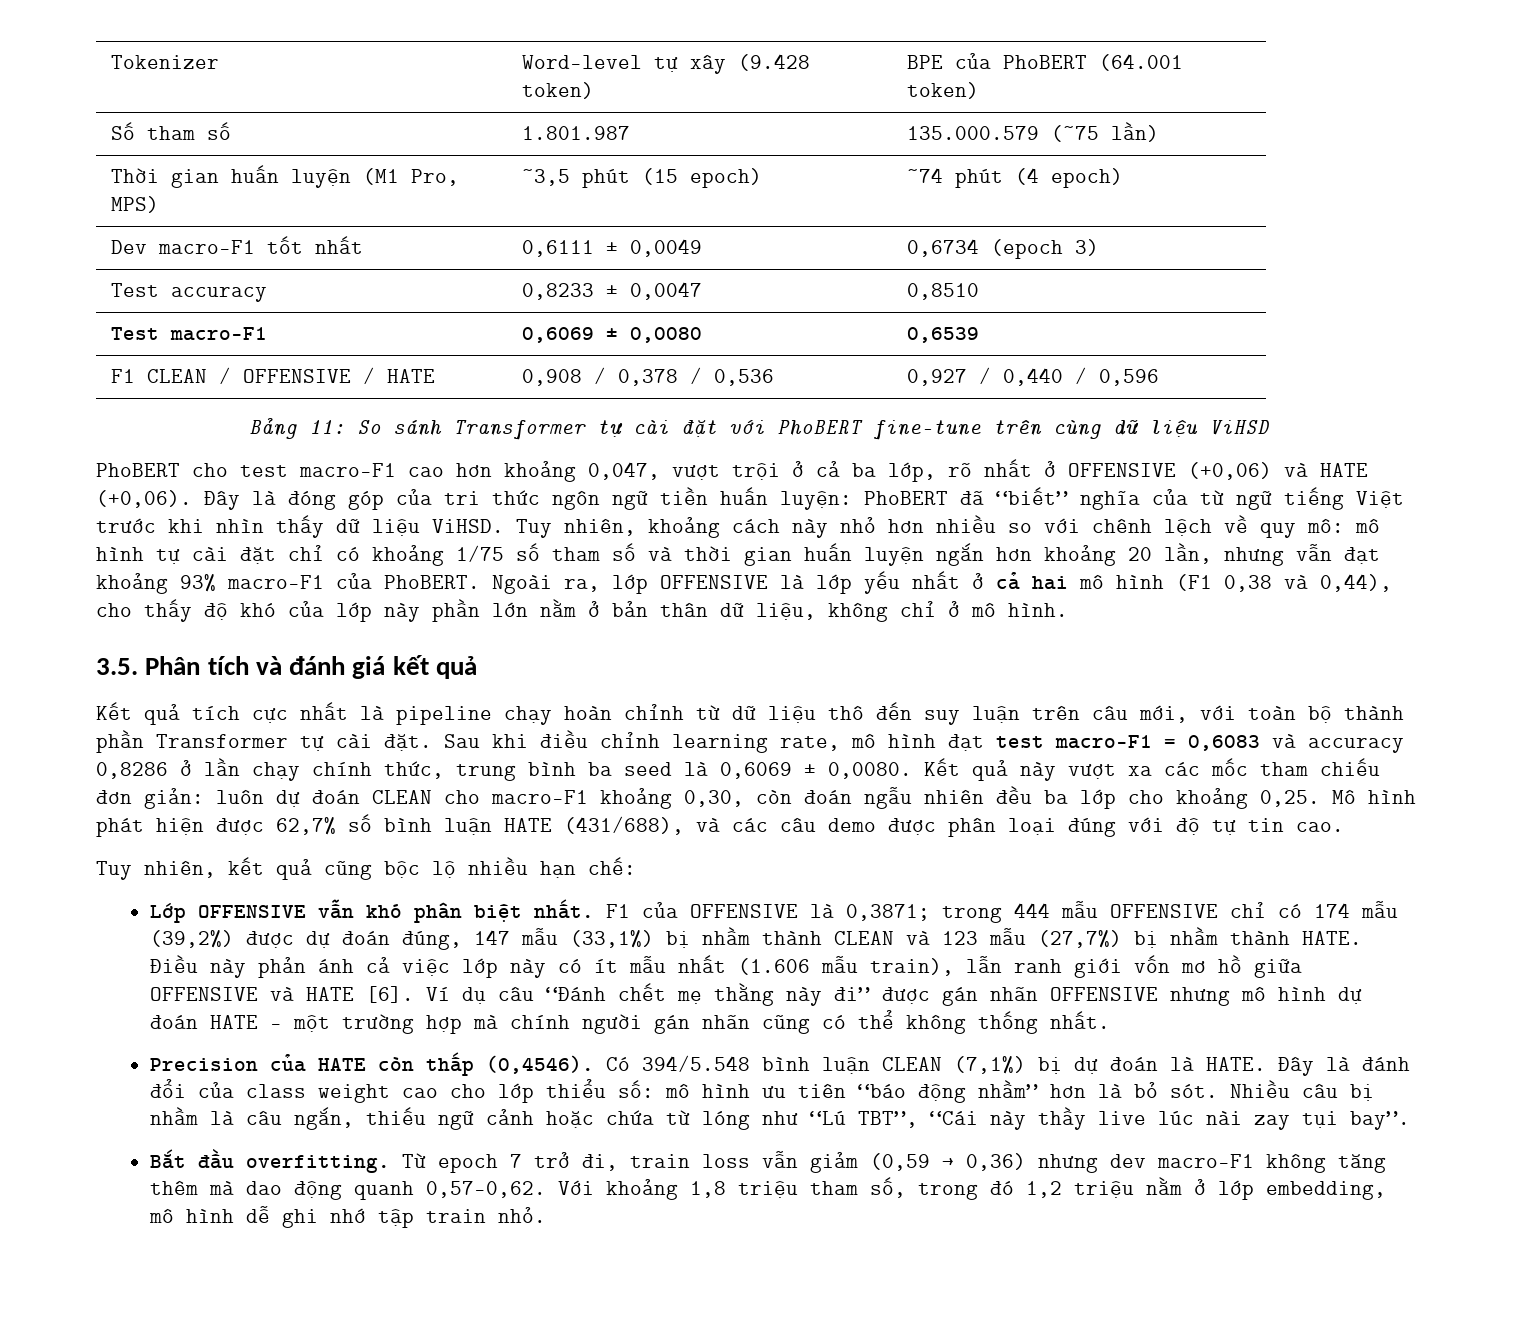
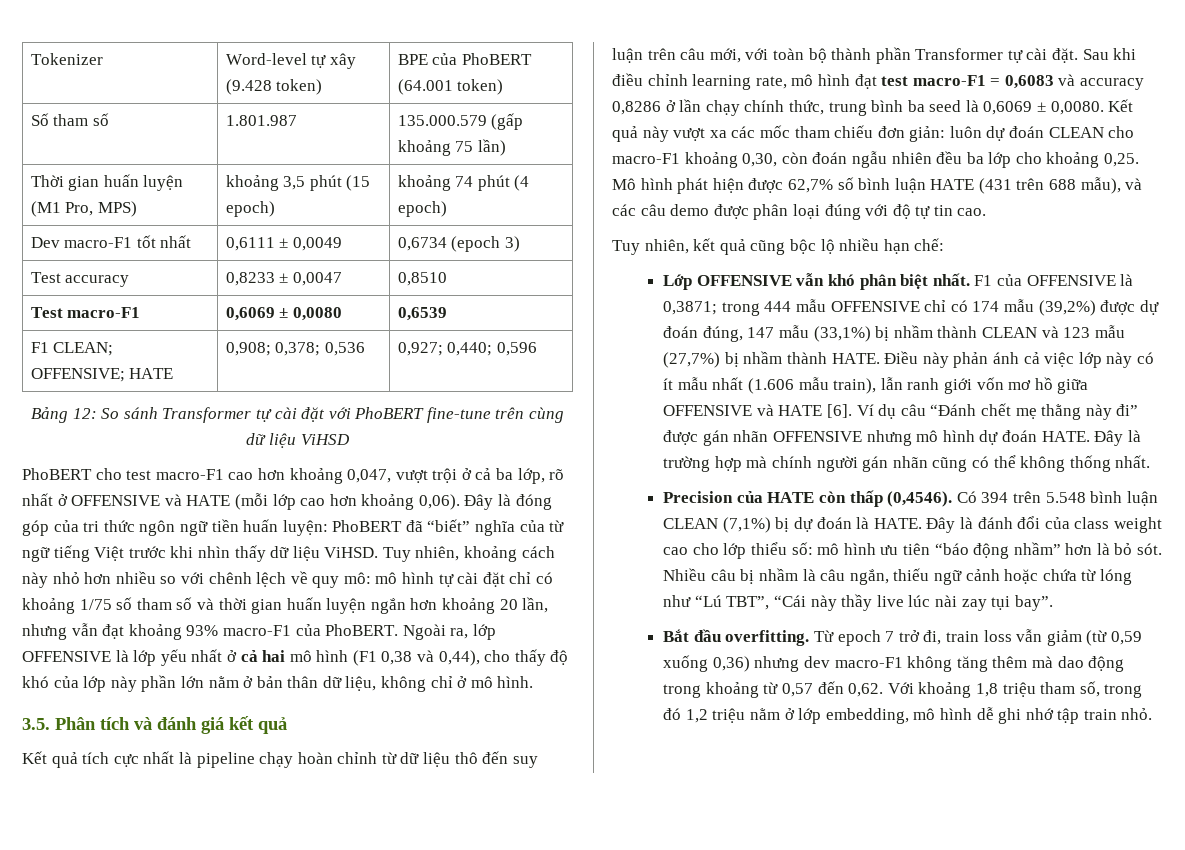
- Số tham số | 1.801.987 | 135.000.579 (~75 lần)
+ Số tham số | 1.801.987 | 135.000.579 (gấp khoảng 75 lần)
- Thời gian huấn luyện (M1 Pro, MPS) | ~3,5 phút (15 epoch) | ~74 phút (4 epoch)
+ Thời gian huấn luyện (M1 Pro, MPS) | khoảng 3,5 phút (15 epoch) | khoảng 74 phút (4 epoch)
- F1 CLEAN / OFFENSIVE / HATE | 0,908 / 0,378 / 0,536 | 0,927 / 0,440 / 0,596
+ F1 CLEAN; OFFENSIVE; HATE | 0,908; 0,378; 0,536 | 0,927; 0,440; 0,596
- Bảng 11: So sánh Transformer tự cài đặt với PhoBERT fine-tune trên cùng dữ liệu ViHSD
+ Bảng 12: So sánh Transformer tự cài đặt với PhoBERT fine-tune trên cùng dữ liệu ViHSD
- PhoBERT cho test macro-F1 cao hơn khoảng 0,047, vượt trội ở cả ba lớp, rõ nhất ở OFFENSIVE (+0,06) và HATE (+0,06).
+ PhoBERT cho test macro-F1 cao hơn khoảng 0,047, vượt trội ở cả ba lớp, rõ nhất ở OFFENSIVE và HATE (mỗi lớp cao hơn khoảng 0,06).
- Mô hình phát hiện được 62,7% số bình luận HATE (431/688), và các câu demo được phân loại đúng với độ tự tin cao.
+ Mô hình phát hiện được 62,7% số bình luận HATE (431 trên 688 mẫu), và các câu demo được phân loại đúng với độ tự tin cao.
- Ví dụ câu “Đánh chết mẹ thằng này đi” được gán nhãn OFFENSIVE nhưng mô hình dự đoán HATE — một trường hợp mà chính người gán nhãn cũng có thể không thống nhất.
+ Ví dụ câu “Đánh chết mẹ thằng này đi” được gán nhãn OFFENSIVE nhưng mô hình dự đoán HATE. Đây là trường hợp mà chính người gán nhãn cũng có thể không thống nhất.
- Có 394/5.548 bình luận CLEAN (7,1%) bị dự đoán là HATE.
+ Có 394 trên 5.548 bình luận CLEAN (7,1%) bị dự đoán là HATE.
- Từ epoch 7 trở đi, train loss vẫn giảm (0,59 → 0,36) nhưng dev macro-F1 không tăng thêm mà dao động quanh 0,57–0,62.
+ Từ epoch 7 trở đi, train loss vẫn giảm (từ 0,59 xuống 0,36) nhưng dev macro-F1 không tăng thêm mà dao động trong khoảng từ 0,57 đến 0,62.

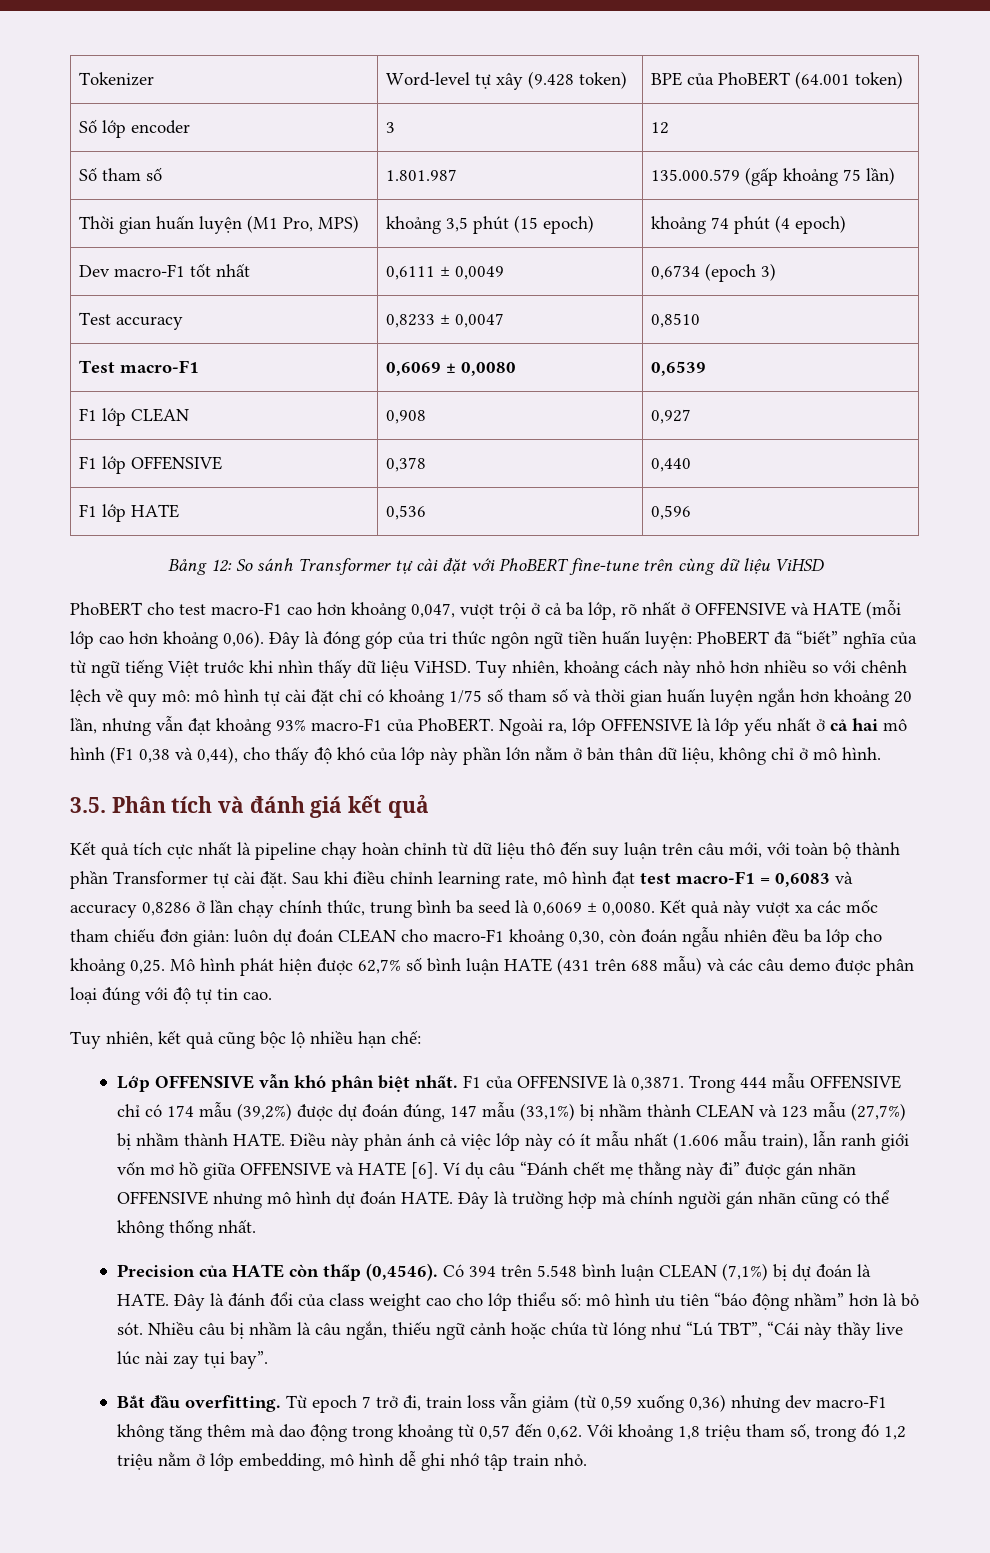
+ Số lớp encoder | 3 | 12
- F1 CLEAN; OFFENSIVE; HATE | 0,908; 0,378; 0,536 | 0,927; 0,440; 0,596
+ F1 lớp CLEAN | 0,908 | 0,927
+ F1 lớp OFFENSIVE | 0,378 | 0,440
+ F1 lớp HATE | 0,536 | 0,596
- Mô hình phát hiện được 62,7% số bình luận HATE (431 trên 688 mẫu), và các câu demo được phân loại đúng với độ tự tin cao.
+ Mô hình phát hiện được 62,7% số bình luận HATE (431 trên 688 mẫu) và các câu demo được phân loại đúng với độ tự tin cao.
- F1 của OFFENSIVE là 0,3871; trong 444 mẫu OFFENSIVE chỉ có 174 mẫu (39,2%) được dự đoán đúng, 147 mẫu (33,1%) bị nhầm thành CLEAN và 123 mẫu (27,7%) bị nhầm thành HATE.
+ F1 của OFFENSIVE là 0,3871. Trong 444 mẫu OFFENSIVE chỉ có 174 mẫu (39,2%) được dự đoán đúng, 147 mẫu (33,1%) bị nhầm thành CLEAN và 123 mẫu (27,7%) bị nhầm thành HATE.

